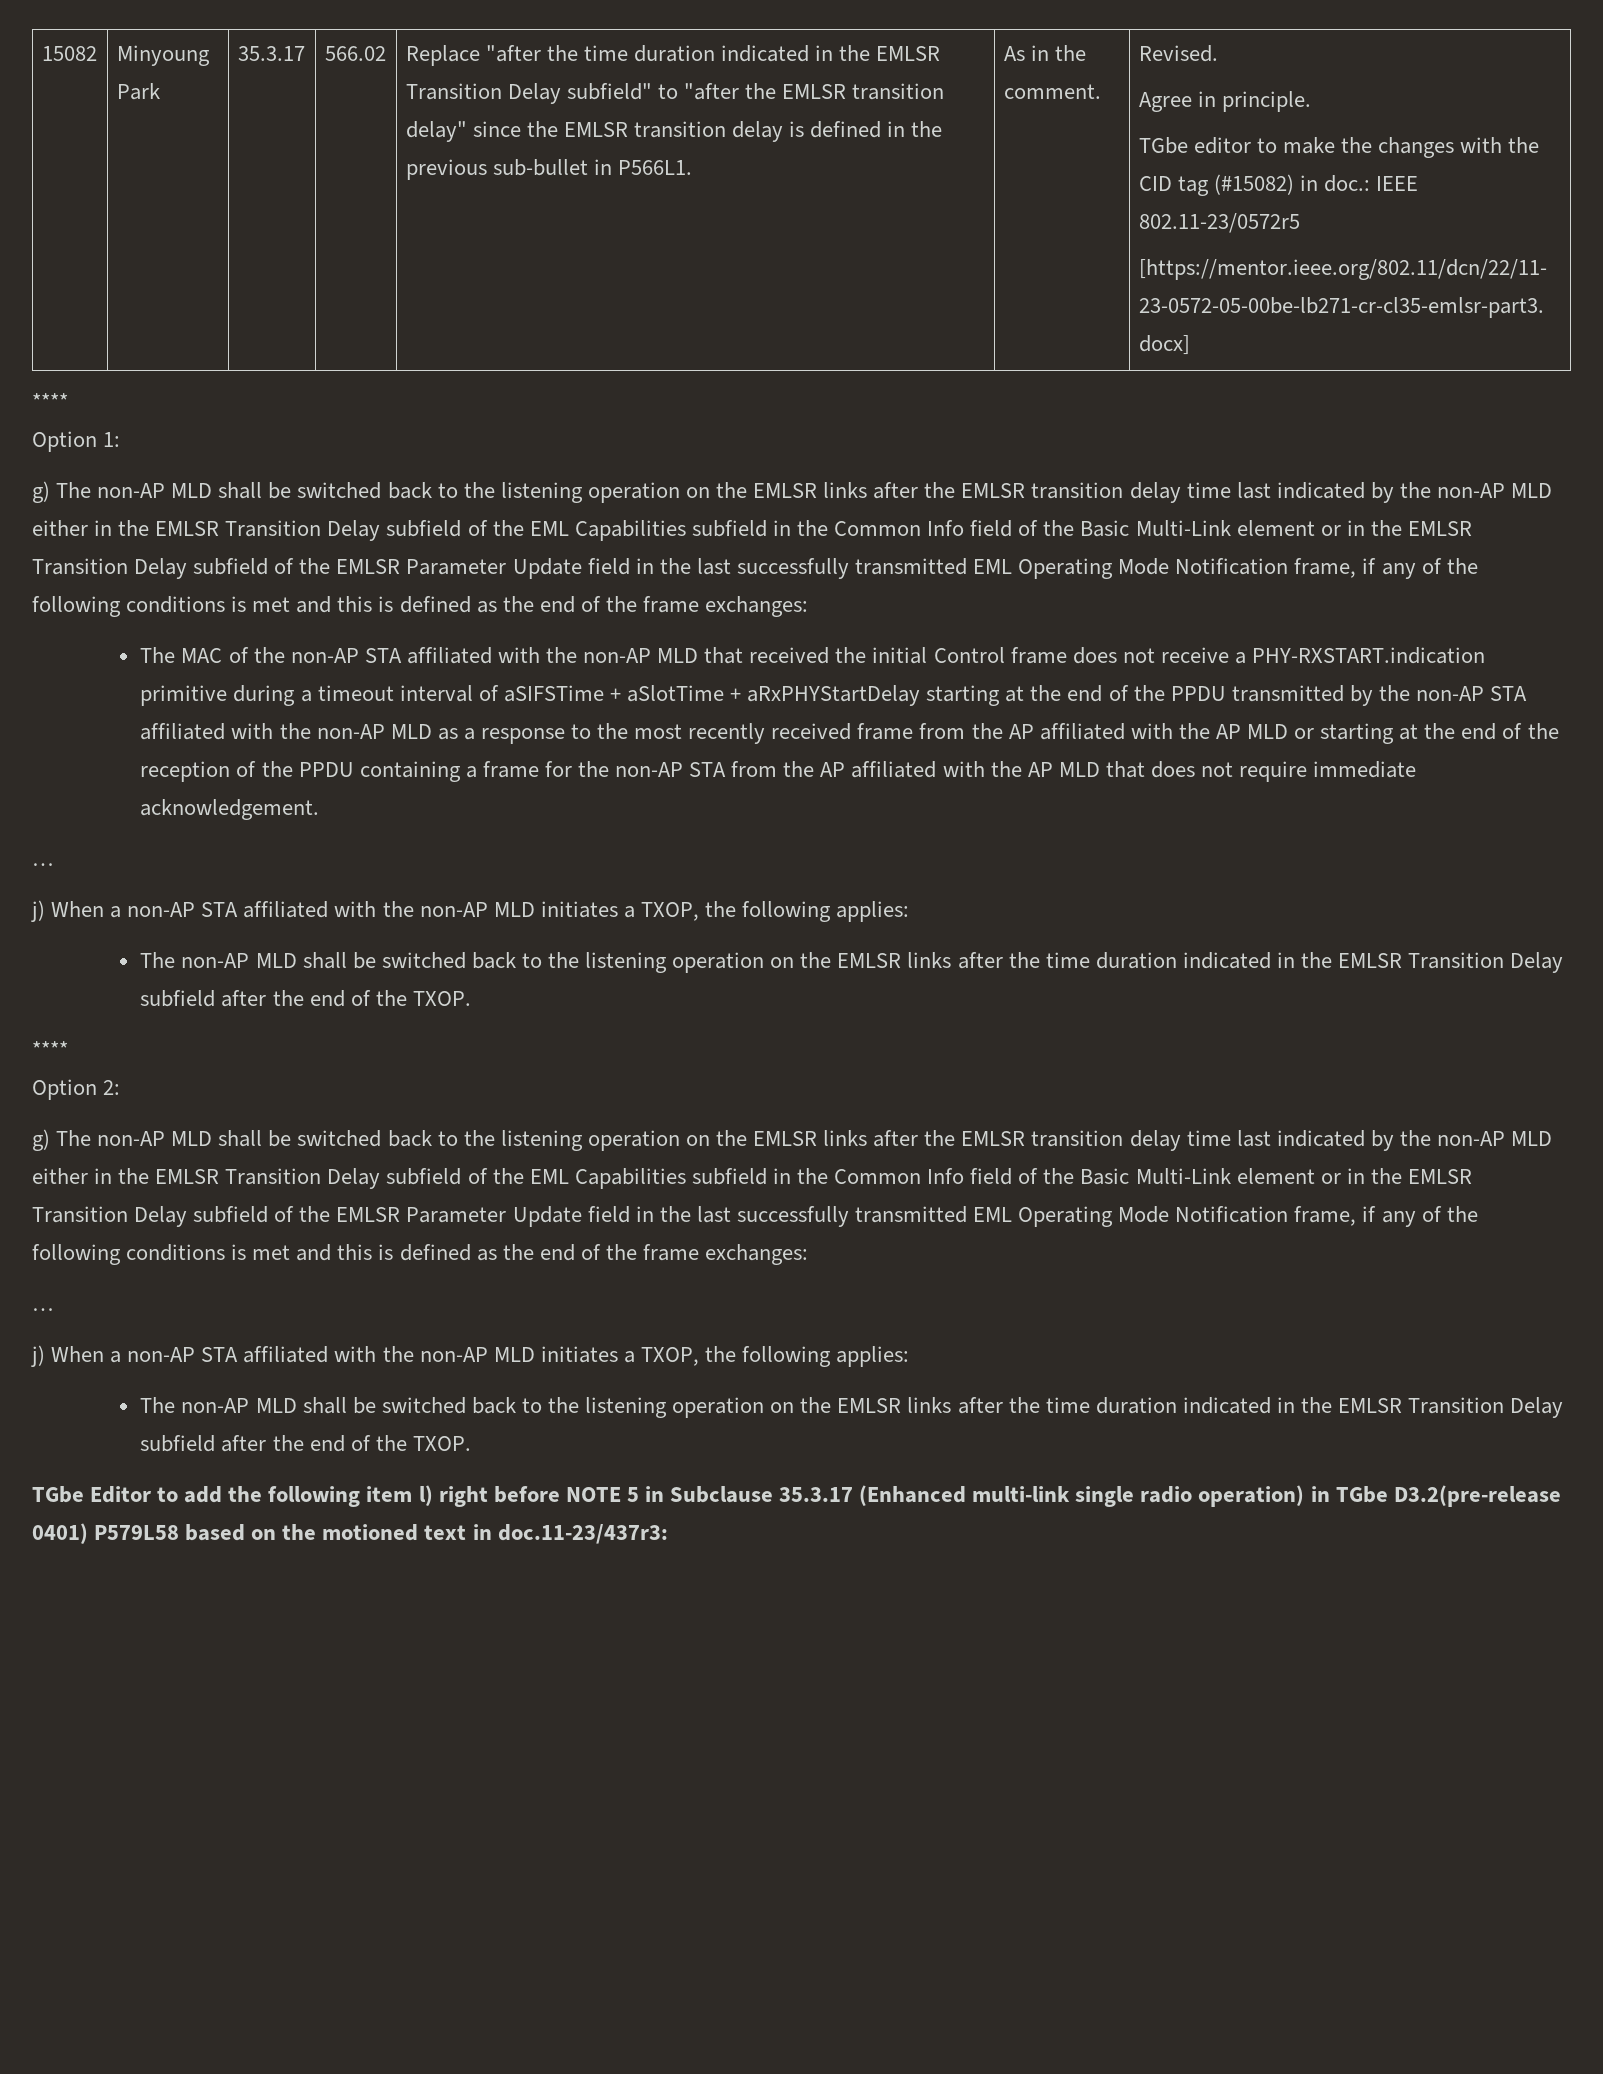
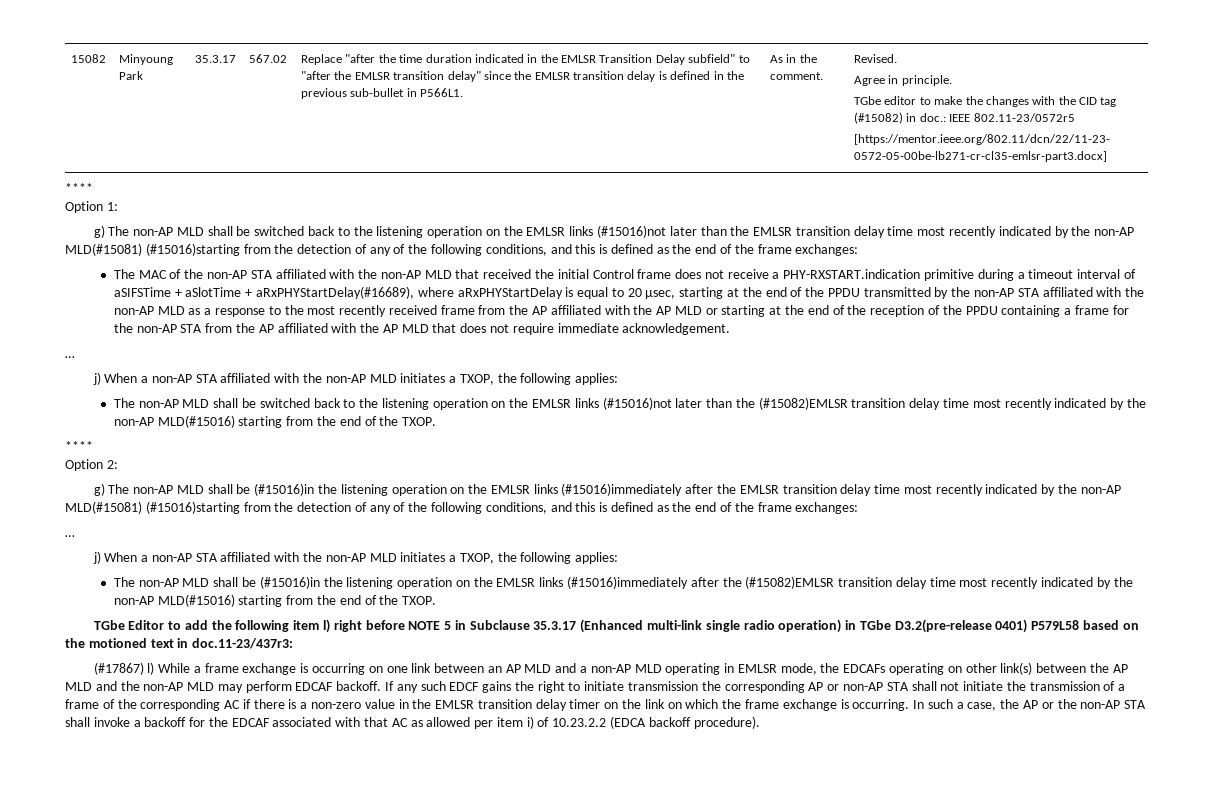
- 566.02
+ 567.02
  Option 1:
- g) The non-AP MLD shall be switched back to the listening operation on the EMLSR links after the EMLSR transition delay time last indicated by the non-AP MLD either in the EMLSR Transition Delay subfield of the EML Capabilities subfield in the Common Info field of the Basic Multi-Link element or in the EMLSR Transition Delay subfield of the EMLSR Parameter Update field in the last successfully transmitted EML Operating Mode Notification frame, if any of the following conditions is met and this is defined as the end of the frame exchanges:
+ g) The non-AP MLD shall be switched back to the listening operation on the EMLSR links (#15016)not later than the EMLSR transition delay time most recently indicated by the non-AP MLD(#15081) (#15016)starting from the detection of any of the following conditions, and this is defined as the end of the frame exchanges:
- The MAC of the non-AP STA affiliated with the non-AP MLD that received the initial Control frame does not receive a PHY-RXSTART.indication primitive during a timeout interval of aSIFSTime + aSlotTime + aRxPHYStartDelay starting at the end of the PPDU transmitted by the non-AP STA affiliated with the non-AP MLD as a response to the most recently received frame from the AP affiliated with the AP MLD or starting at the end of the reception of the PPDU containing a frame for the non-AP STA from the AP affiliated with the AP MLD that does not require immediate acknowledgement.
+ The MAC of the non-AP STA affiliated with the non-AP MLD that received the initial Control frame does not receive a PHY-RXSTART.indication primitive during a timeout interval of aSIFSTime + aSlotTime + aRxPHYStartDelay(#16689), where aRxPHYStartDelay is equal to 20 µsec, starting at the end of the PPDU transmitted by the non-AP STA affiliated with the non-AP MLD as a response to the most recently received frame from the AP affiliated with the AP MLD or starting at the end of the reception of the PPDU containing a frame for the non-AP STA from the AP affiliated with the AP MLD that does not require immediate acknowledgement.
  …
  j) When a non-AP STA affiliated with the non-AP MLD initiates a TXOP, the following applies:
- The non-AP MLD shall be switched back to the listening operation on the EMLSR links after the time duration indicated in the EMLSR Transition Delay subfield after the end of the TXOP.
+ The non-AP MLD shall be switched back to the listening operation on the EMLSR links (#15016)not later than the (#15082)EMLSR transition delay time most recently indicated by the non-AP MLD(#15016) starting from the end of the TXOP.
  Option 2:
- g) The non-AP MLD shall be switched back to the listening operation on the EMLSR links after the EMLSR transition delay time last indicated by the non-AP MLD either in the EMLSR Transition Delay subfield of the EML Capabilities subfield in the Common Info field of the Basic Multi-Link element or in the EMLSR Transition Delay subfield of the EMLSR Parameter Update field in the last successfully transmitted EML Operating Mode Notification frame, if any of the following conditions is met and this is defined as the end of the frame exchanges:
+ g) The non-AP MLD shall be (#15016)in the listening operation on the EMLSR links (#15016)immediately after the EMLSR transition delay time most recently indicated by the non-AP MLD(#15081) (#15016)starting from the detection of any of the following conditions, and this is defined as the end of the frame exchanges:
  …
  j) When a non-AP STA affiliated with the non-AP MLD initiates a TXOP, the following applies:
- The non-AP MLD shall be switched back to the listening operation on the EMLSR links after the time duration indicated in the EMLSR Transition Delay subfield after the end of the TXOP.
+ The non-AP MLD shall be (#15016)in the listening operation on the EMLSR links (#15016)immediately after the (#15082)EMLSR transition delay time most recently indicated by the non-AP MLD(#15016) starting from the end of the TXOP.
+ (#17867) l) While a frame exchange is occurring on one link between an AP MLD and a non-AP MLD operating in EMLSR mode, the EDCAFs operating on other link(s) between the AP MLD and the non-AP MLD may perform EDCAF backoff. If any such EDCF gains the right to initiate transmission the corresponding AP or non-AP STA shall not initiate the transmission of a frame of the corresponding AC if there is a non-zero value in the EMLSR transition delay timer on the link on which the frame exchange is occurring. In such a case, the AP or the non-AP STA shall invoke a backoff for the EDCAF associated with that AC as allowed per item i) of 10.23.2.2 (EDCA backoff procedure).

